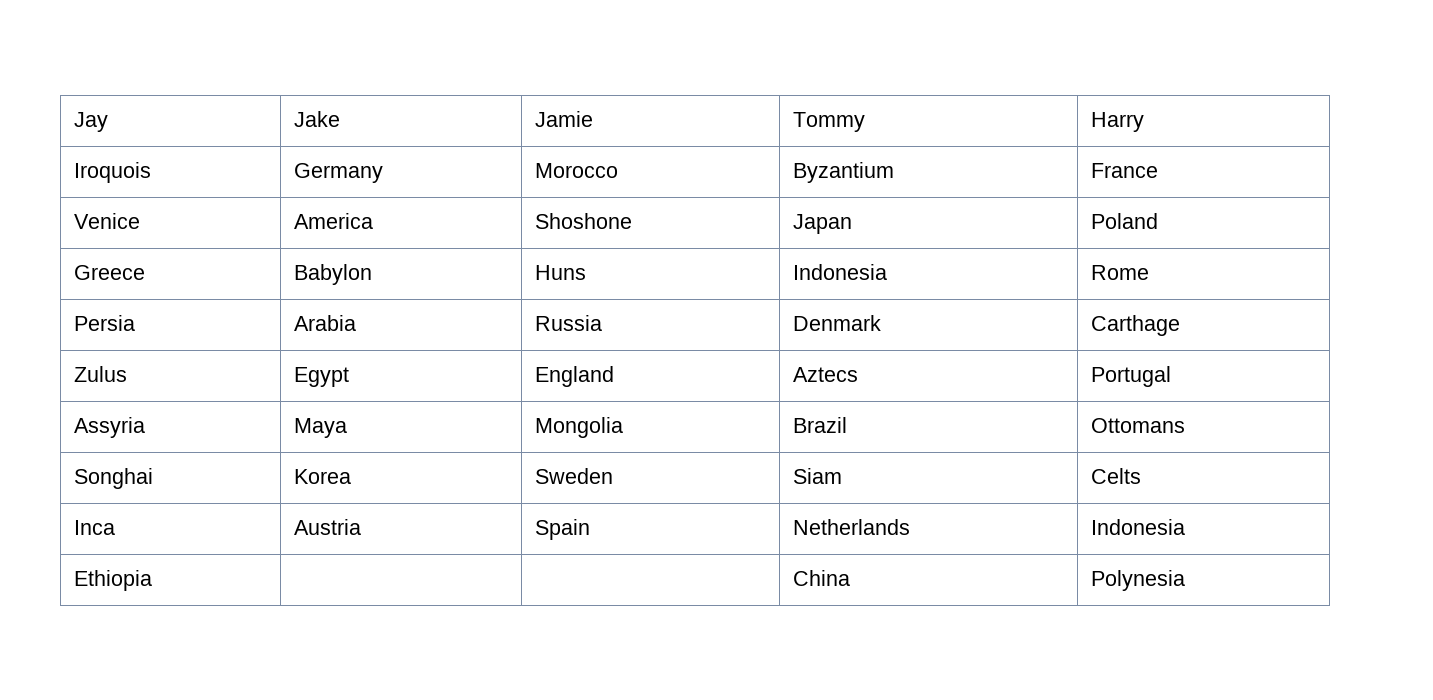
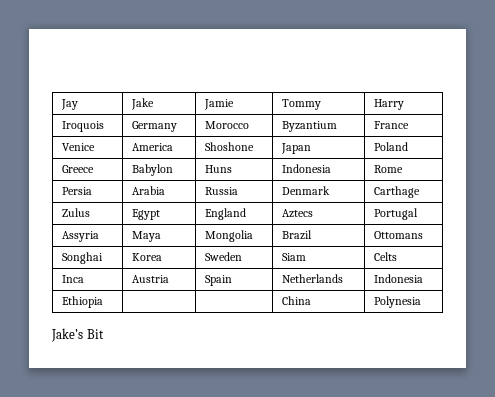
+ Jake’s Bit

